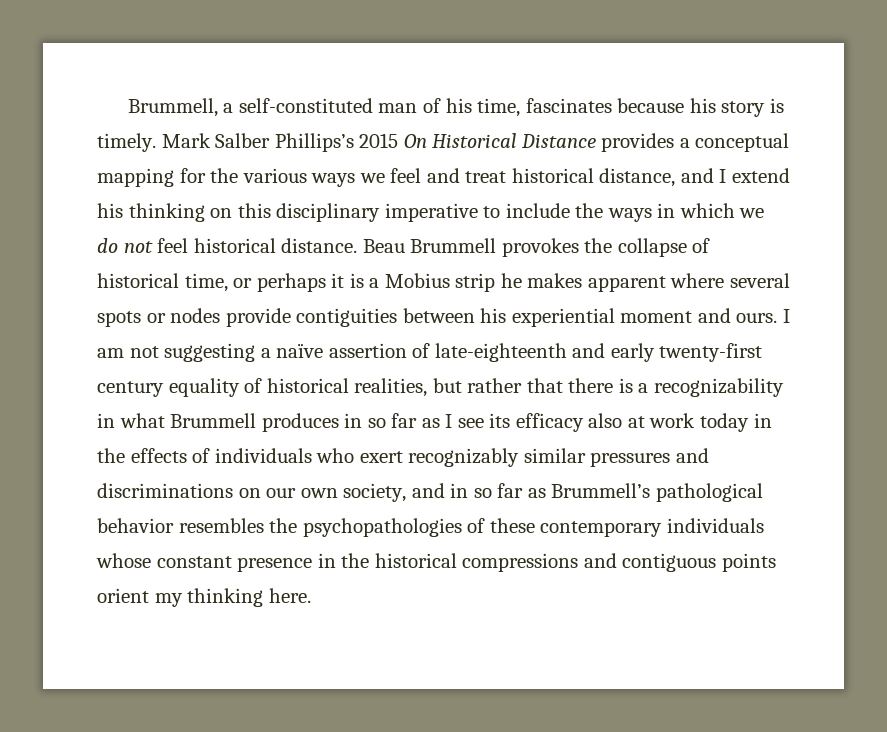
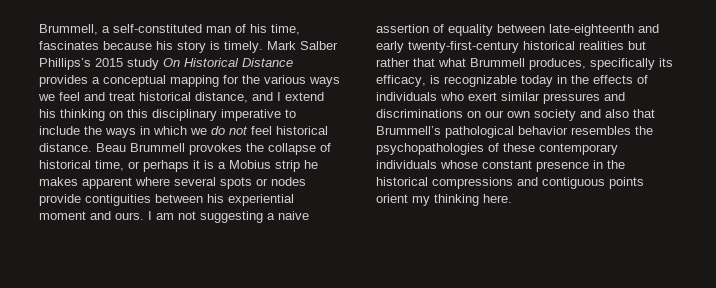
- Mark Salber Phillips’s 2015 On Historical Distance provides a conceptual mapping for the various ways we feel and treat historical distance, and I extend his thinking on this disciplinary imperative to include the ways in which we do not feel historical distance.
+ Mark Salber Phillips’s 2015 study On Historical Distance provides a conceptual mapping for the various ways we feel and treat historical distance, and I extend his thinking on this disciplinary imperative to include the ways in which we do not feel historical distance.
- I am not suggesting a naïve assertion of late-eighteenth and early twenty-first century equality of historical realities, but rather that there is a recognizability in what Brummell produces in so far as I see its efficacy also at work today in the effects of individuals who exert recognizably similar pressures and discriminations on our own society, and in so far as Brummell’s pathological behavior resembles the psychopathologies of these contemporary individuals whose constant presence in the historical compressions and contiguous points orient my thinking here.
+ I am not suggesting a naive assertion of equality between late-eighteenth and early twenty-first-century historical realities but rather that what Brummell produces, specifically its efficacy, is recognizable today in the effects of individuals who exert similar pressures and discriminations on our own society and also that Brummell’s pathological behavior resembles the psychopathologies of these contemporary individuals whose constant presence in the historical compressions and contiguous points orient my thinking here.

